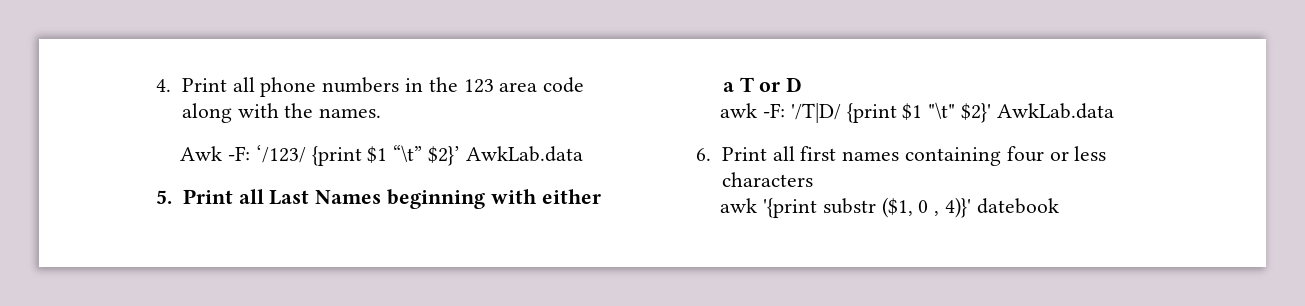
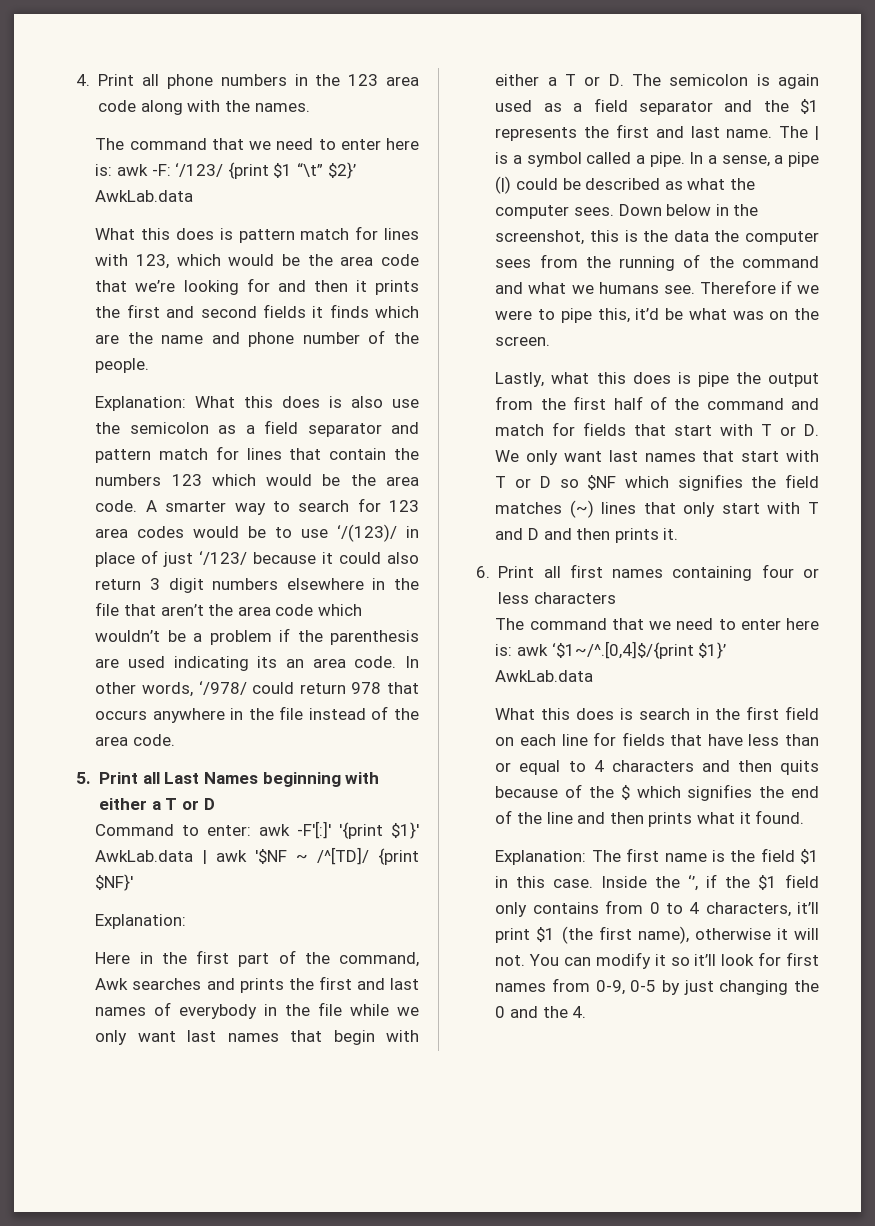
- Awk -F: ‘/123/ {print $1 “\t” $2}’ AwkLab.data
+ The command that we need to enter here is: awk -F: ‘/123/ {print $1 “\t” $2}’ AwkLab.data
+ What this does is pattern match for lines with 123, which would be the area code that we’re looking for and then it prints the first and second fields it finds which are the name and phone number of the people.
+ Explanation: What this does is also use the semicolon as a field separator and pattern match for lines that contain the numbers 123 which would be the area code. A smarter way to search for 123 area codes would be to use ‘/(123)/ in place of just ‘/123/ because it could also return 3 digit numbers elsewhere in the file that aren’t the area code which wouldn’t be a problem if the parenthesis are used indicating its an area code. In other words, ‘/978/ could return 978 that occurs anywhere in the file instead of the area code.
- awk -F: '/T|D/ {print $1 "\t" $2}' AwkLab.data
+ Command to enter: awk -F'[:]' '{print $1}' AwkLab.data | awk '$NF ~ /^[TD]/ {print $NF}'
+ Explanation:
+ Here in the first part of the command, Awk searches and prints the first and last names of everybody in the file while we only want last names that begin with either a T or D. The semicolon is again used as a field separator and the $1 represents the first and last name. The | is a symbol called a pipe. In a sense, a pipe (|) could be described as what the computer sees. Down below in the screenshot, this is the data the computer sees from the running of the command and what we humans see. Therefore if we were to pipe this, it’d be what was on the screen.
+ Lastly, what this does is pipe the output from the first half of the command and match for fields that start with T or D. We only want last names that start with T or D so $NF which signifies the field matches (~) lines that only start with T and D and then prints it.
- awk '{print substr ($1, 0 , 4)}' datebook
+ The command that we need to enter here is: awk ‘$1~/^.[0,4]$/{print $1}’ AwkLab.data
+ What this does is search in the first field on each line for fields that have less than or equal to 4 characters and then quits because of the $ which signifies the end of the line and then prints what it found.
+ Explanation: The first name is the field $1 in this case. Inside the ‘’, if the $1 field only contains from 0 to 4 characters, it’ll print $1 (the first name), otherwise it will not. You can modify it so it’ll look for first names from 0-9, 0-5 by just changing the 0 and the 4.

